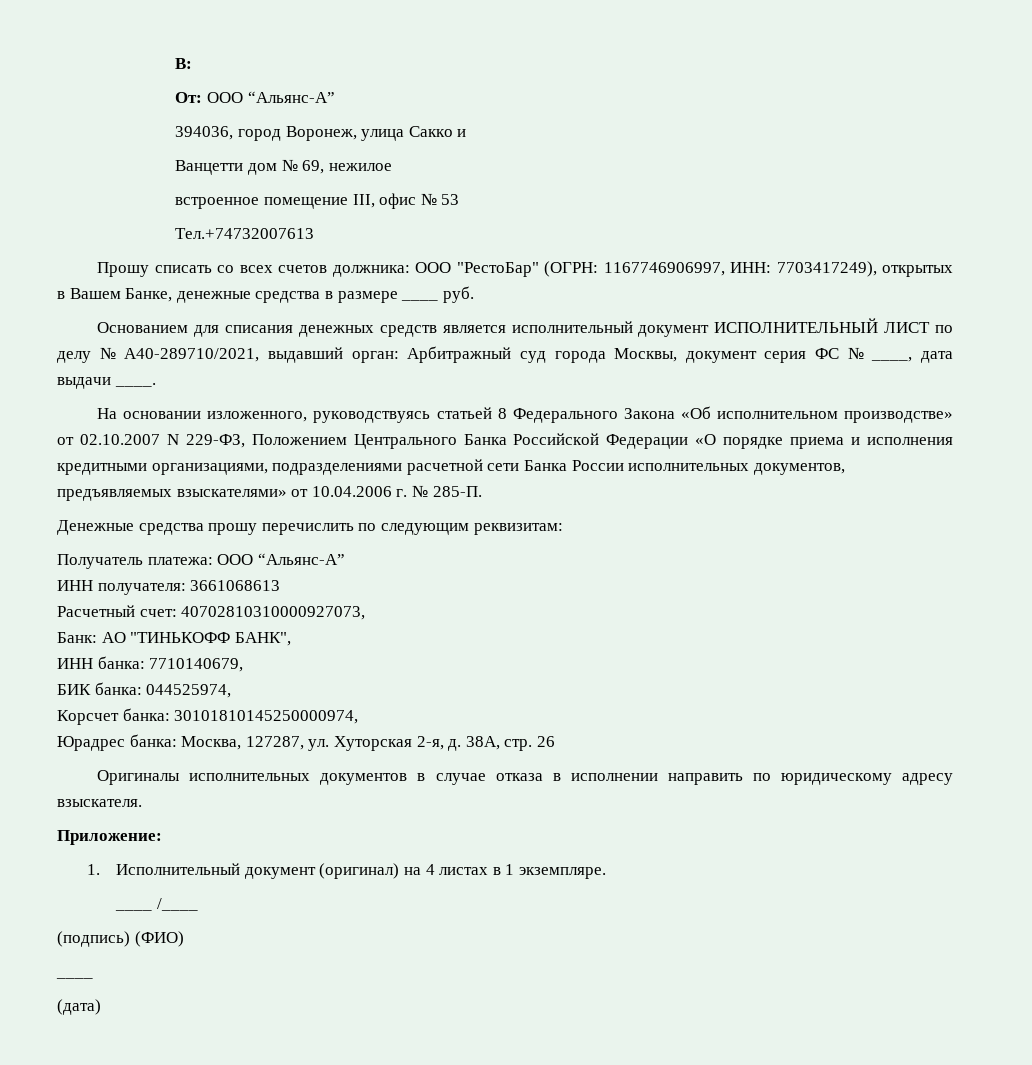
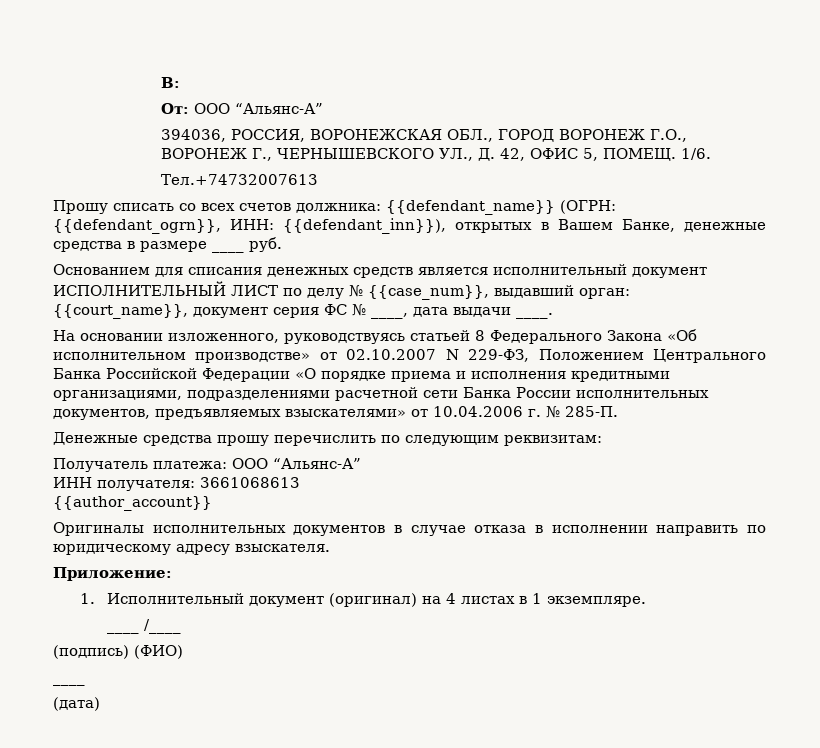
- 394036, город Воронеж, улица Сакко и
- Ванцетти дом № 69, нежилое
- встроенное помещение III, офис № 53
+ 394036, РОССИЯ, ВОРОНЕЖСКАЯ ОБЛ., ГОРОД ВОРОНЕЖ Г.О., ВОРОНЕЖ Г., ЧЕРНЫШЕВСКОГО УЛ., Д. 42, ОФИС 5, ПОМЕЩ. 1/6.
- Прошу списать со всех счетов должника: ООО "РестоБар" (ОГРН: 1167746906997, ИНН: 7703417249), открытых в Вашем Банке, денежные средства в размере ____ руб.
+ Прошу списать со всех счетов должника: {{defendant_name}} (ОГРН: {{defendant_ogrn}}, ИНН: {{defendant_inn}}), открытых в Вашем Банке, денежные средства в размере ____ руб.
- Основанием для списания денежных средств является исполнительный документ ИСПОЛНИТЕЛЬНЫЙ ЛИСТ по делу № А40-289710/2021, выдавший орган: Арбитражный суд города Москвы, документ серия ФС № ____, дата выдачи ____.
+ Основанием для списания денежных средств является исполнительный документ ИСПОЛНИТЕЛЬНЫЙ ЛИСТ по делу № {{case_num}}, выдавший орган: {{court_name}}, документ серия ФС № ____, дата выдачи ____.
- Расчетный счет: 40702810310000927073,
- Банк: АО "ТИНЬКОФФ БАНК",
- ИНН банка: 7710140679,
- БИК банка: 044525974,
- Корсчет банка: 30101810145250000974,
- Юрадрес банка: Москва, 127287, ул. Хуторская 2-я, д. 38А, стр. 26
+ {{author_account}}

